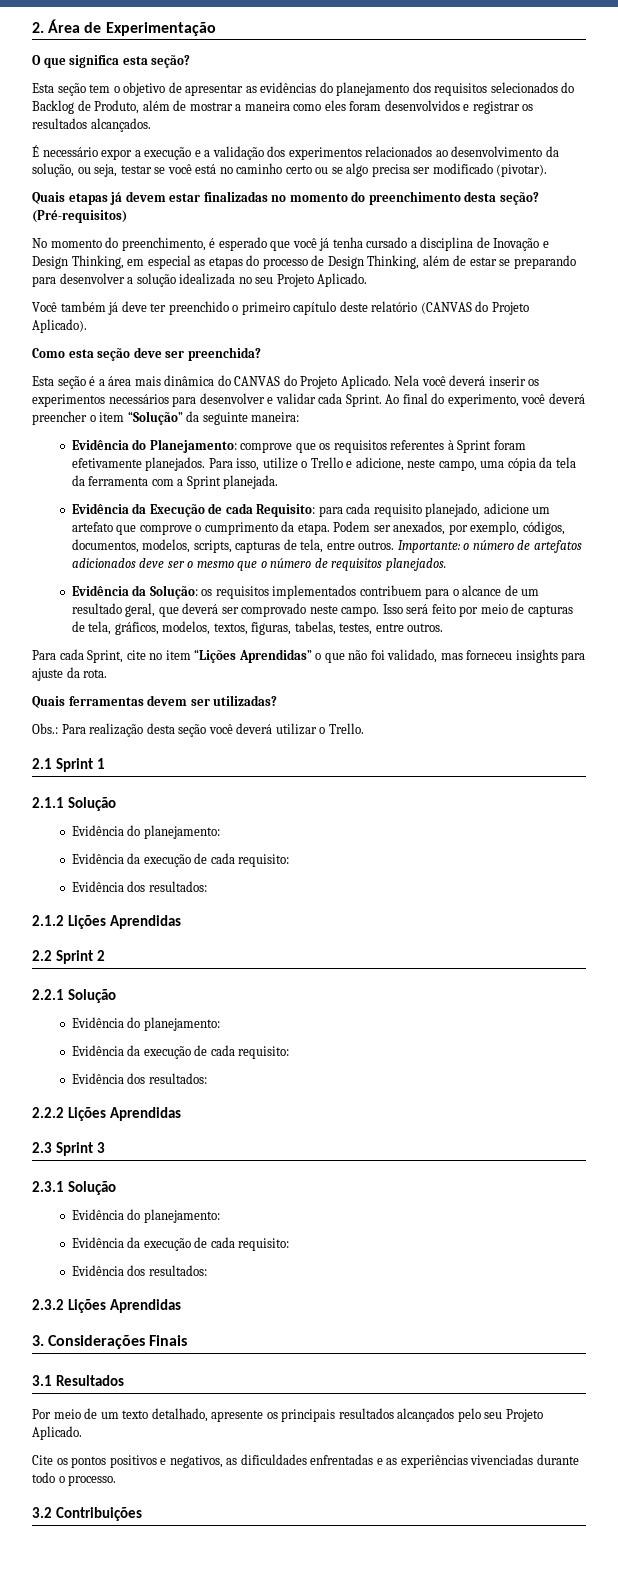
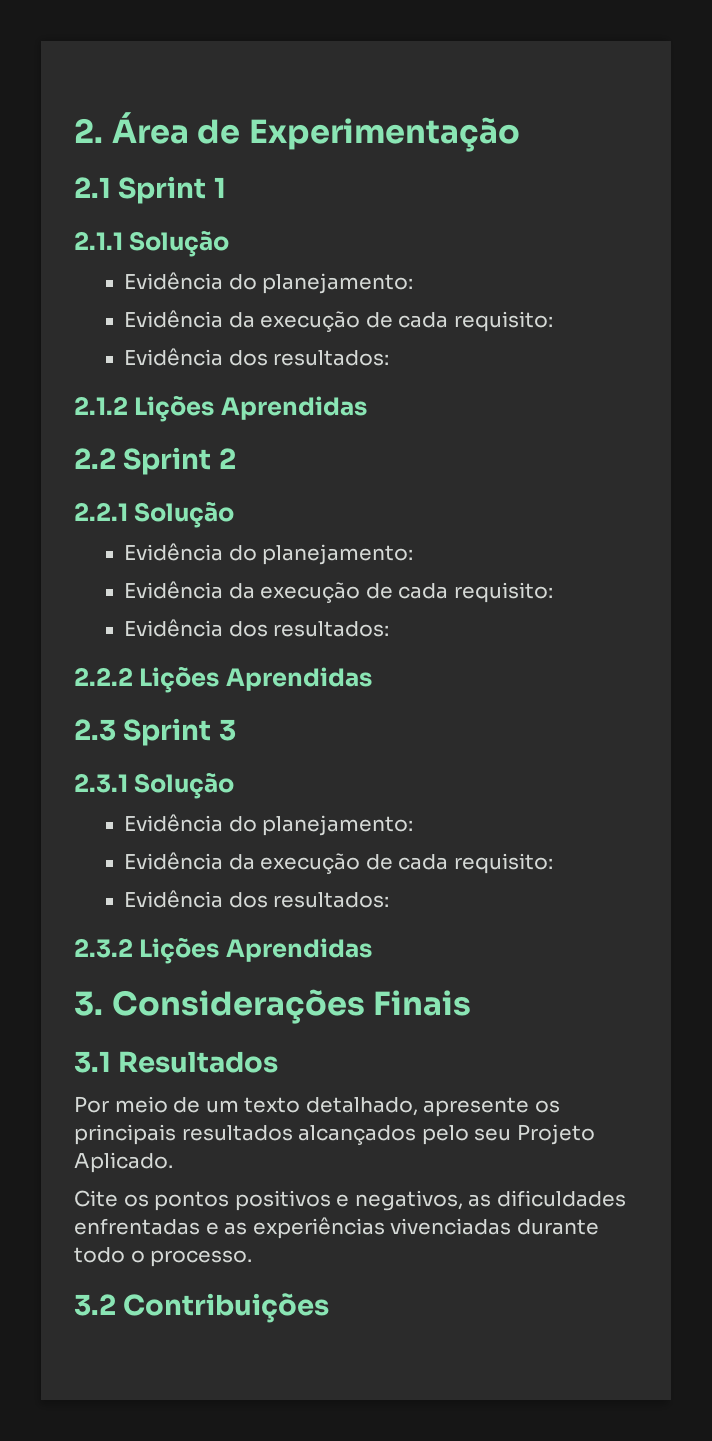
- O que significa esta seção?
- Esta seção tem o objetivo de apresentar as evidências do planejamento dos requisitos selecionados do Backlog de Produto, além de mostrar a maneira como eles foram desenvolvidos e registrar os resultados alcançados.
- É necessário expor a execução e a validação dos experimentos relacionados ao desenvolvimento da solução, ou seja, testar se você está no caminho certo ou se algo precisa ser modificado (pivotar).
- Quais etapas já devem estar finalizadas no momento do preenchimento desta seção? (Pré-requisitos)
- No momento do preenchimento, é esperado que você já tenha cursado a disciplina de Inovação e Design Thinking, em especial as etapas do processo de Design Thinking, além de estar se preparando para desenvolver a solução idealizada no seu Projeto Aplicado.
- Você também já deve ter preenchido o primeiro capítulo deste relatório (CANVAS do Projeto Aplicado).
- Como esta seção deve ser preenchida?
- Esta seção é a área mais dinâmica do CANVAS do Projeto Aplicado. Nela você deverá inserir os experimentos necessários para desenvolver e validar cada Sprint. Ao final do experimento, você deverá preencher o item “Solução” da seguinte maneira:
- Evidência do Planejamento: comprove que os requisitos referentes à Sprint foram efetivamente planejados. Para isso, utilize o Trello e adicione, neste campo, uma cópia da tela da ferramenta com a Sprint planejada.
- Evidência da Execução de cada Requisito: para cada requisito planejado, adicione um artefato que comprove o cumprimento da etapa. Podem ser anexados, por exemplo, códigos, documentos, modelos, scripts, capturas de tela, entre outros. Importante: o número de artefatos adicionados deve ser o mesmo que o número de requisitos planejados.
- Evidência da Solução: os requisitos implementados contribuem para o alcance de um resultado geral, que deverá ser comprovado neste campo. Isso será feito por meio de capturas de tela, gráficos, modelos, textos, figuras, tabelas, testes, entre outros.
- Para cada Sprint, cite no item “Lições Aprendidas” o que não foi validado, mas forneceu insights para ajuste da rota.
- Quais ferramentas devem ser utilizadas?
- Obs.: Para realização desta seção você deverá utilizar o Trello.

